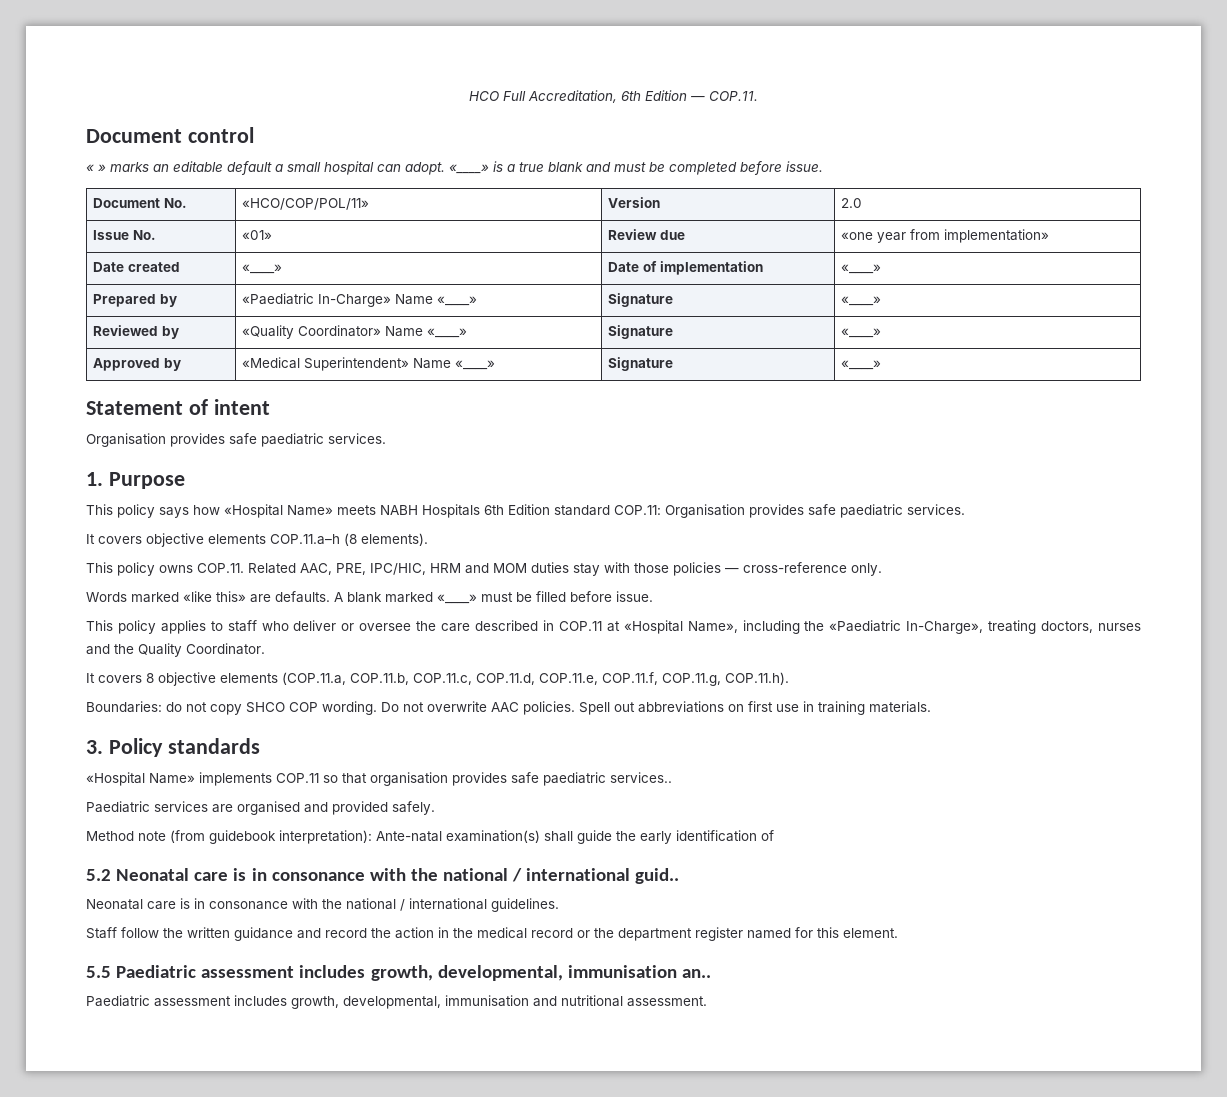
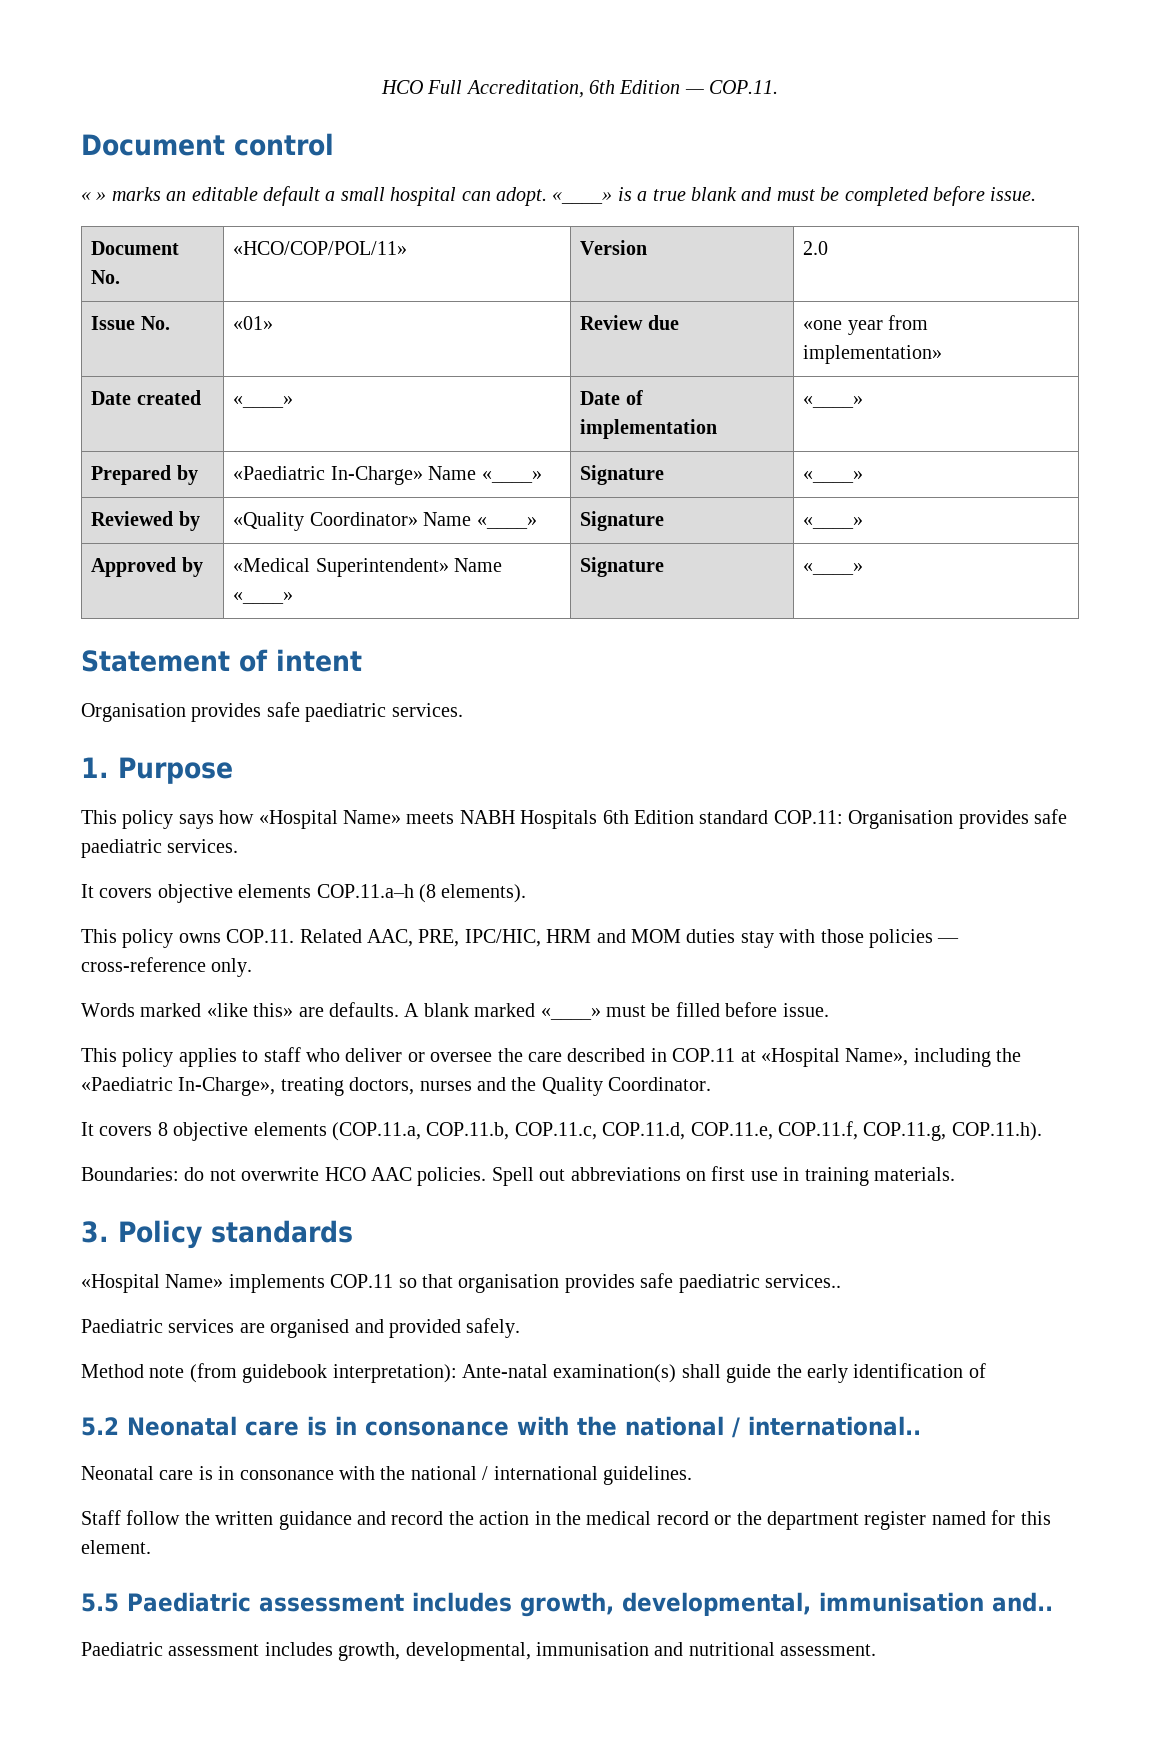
- Boundaries: do not copy SHCO COP wording. Do not overwrite AAC policies.
+ Boundaries: do not overwrite HCO AAC policies.
- 5.2 Neonatal care is in consonance with the national / international guid..
+ 5.2 Neonatal care is in consonance with the national / international..
- 5.5 Paediatric assessment includes growth, developmental, immunisation an..
+ 5.5 Paediatric assessment includes growth, developmental, immunisation and..

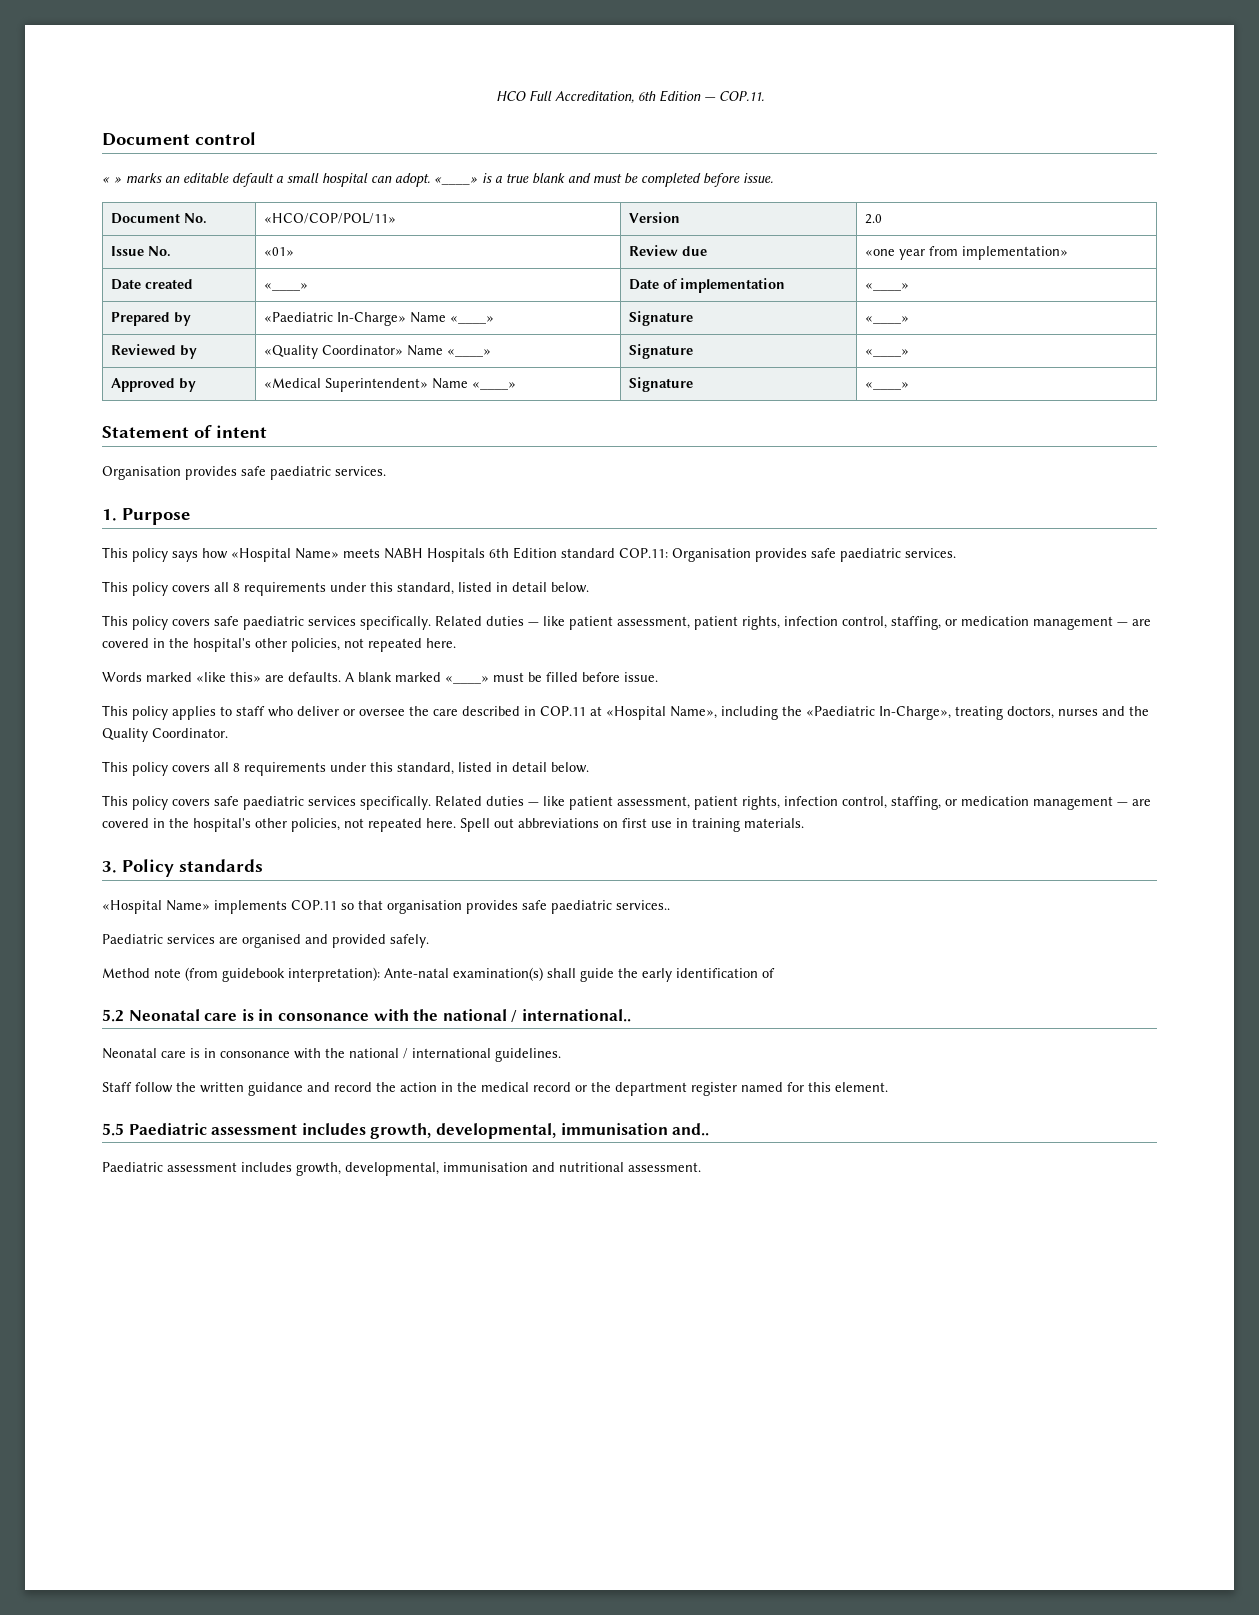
  This policy says how «Hospital Name» meets NABH Hospitals 6th Edition standard COP.11: Organisation provides safe paediatric services.
- It covers objective elements COP.11.a–h (8 elements).
- This policy owns COP.11. Related AAC, PRE, IPC/HIC, HRM and MOM duties stay with those policies — cross-reference only.
+ This policy covers all 8 requirements under this standard, listed in detail below.
+ This policy covers safe paediatric services specifically. Related duties — like patient assessment, patient rights, infection control, staffing, or medication management — are covered in the hospital's other policies, not repeated here.
  This policy applies to staff who deliver or oversee the care described in COP.11 at «Hospital Name», including the «Paediatric In-Charge», treating doctors, nurses and the Quality Coordinator.
- It covers 8 objective elements (COP.11.a, COP.11.b, COP.11.c, COP.11.d, COP.11.e, COP.11.f, COP.11.g, COP.11.h).
- Boundaries: do not overwrite HCO AAC policies.
+ This policy covers all 8 requirements under this standard, listed in detail below.
+ This policy covers safe paediatric services specifically. Related duties — like patient assessment, patient rights, infection control, staffing, or medication management — are covered in the hospital's other policies, not repeated here.

